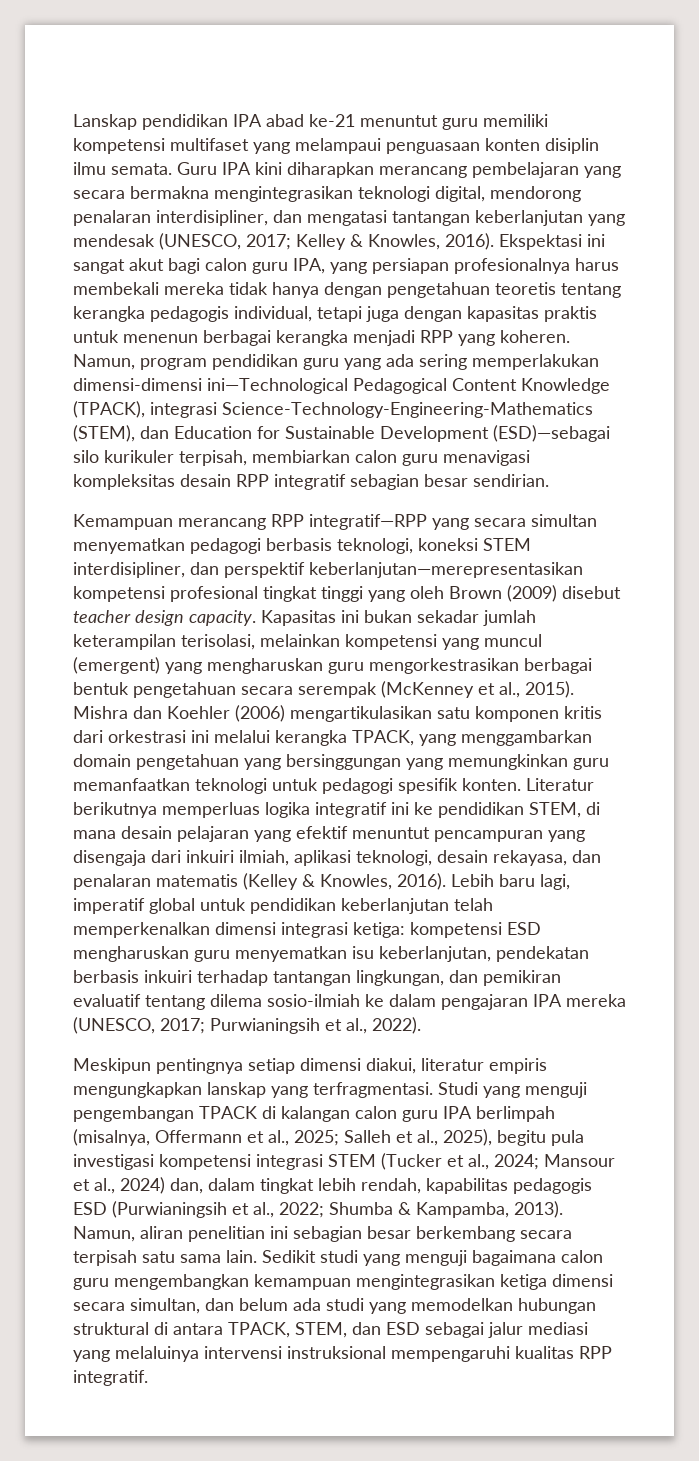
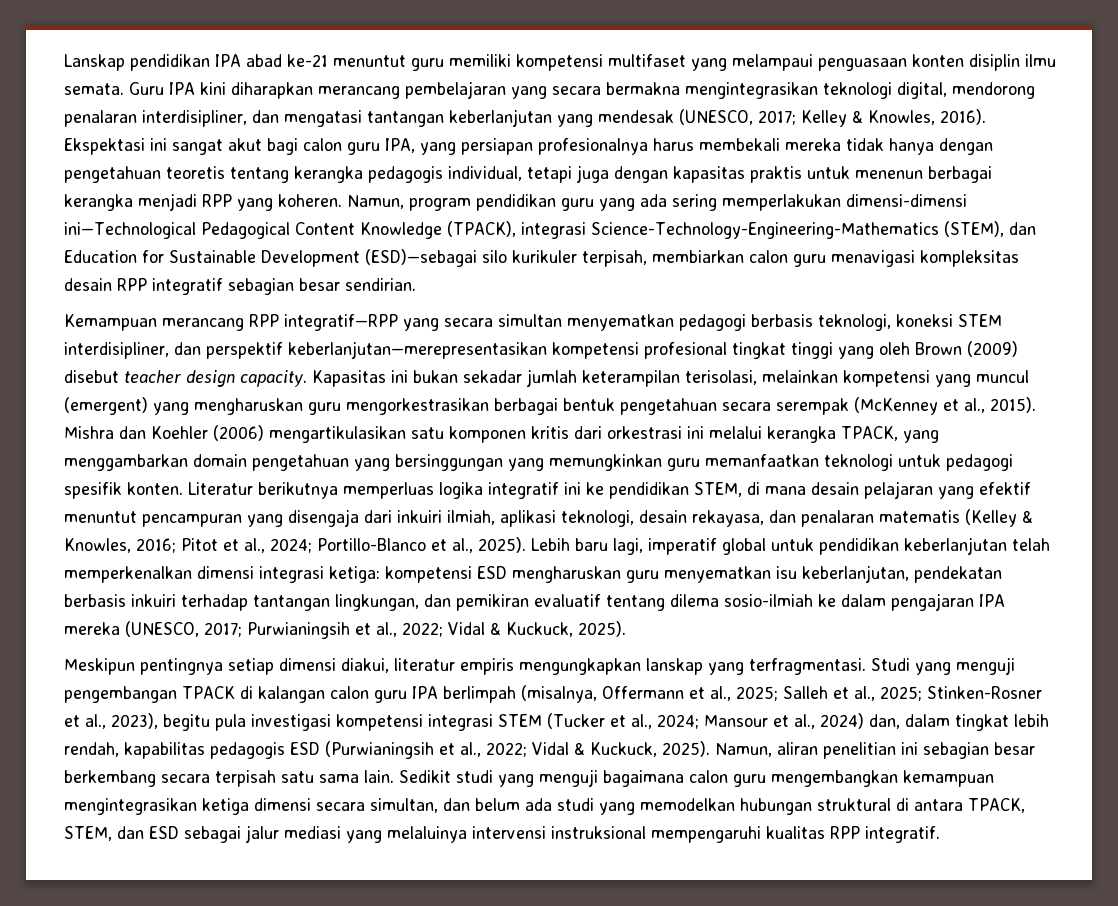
- Literatur berikutnya memperluas logika integratif ini ke pendidikan STEM, di mana desain pelajaran yang efektif menuntut pencampuran yang disengaja dari inkuiri ilmiah, aplikasi teknologi, desain rekayasa, dan penalaran matematis (Kelley & Knowles, 2016).
+ Literatur berikutnya memperluas logika integratif ini ke pendidikan STEM, di mana desain pelajaran yang efektif menuntut pencampuran yang disengaja dari inkuiri ilmiah, aplikasi teknologi, desain rekayasa, dan penalaran matematis (Kelley & Knowles, 2016; Pitot et al., 2024; Portillo-Blanco et al., 2025).
- Lebih baru lagi, imperatif global untuk pendidikan keberlanjutan telah memperkenalkan dimensi integrasi ketiga: kompetensi ESD mengharuskan guru menyematkan isu keberlanjutan, pendekatan berbasis inkuiri terhadap tantangan lingkungan, dan pemikiran evaluatif tentang dilema sosio-ilmiah ke dalam pengajaran IPA mereka (UNESCO, 2017; Purwianingsih et al., 2022).
+ Lebih baru lagi, imperatif global untuk pendidikan keberlanjutan telah memperkenalkan dimensi integrasi ketiga: kompetensi ESD mengharuskan guru menyematkan isu keberlanjutan, pendekatan berbasis inkuiri terhadap tantangan lingkungan, dan pemikiran evaluatif tentang dilema sosio-ilmiah ke dalam pengajaran IPA mereka (UNESCO, 2017; Purwianingsih et al., 2022; Vidal & Kuckuck, 2025).
- Studi yang menguji pengembangan TPACK di kalangan calon guru IPA berlimpah (misalnya, Offermann et al., 2025; Salleh et al., 2025), begitu pula investigasi kompetensi integrasi STEM (Tucker et al., 2024; Mansour et al., 2024) dan, dalam tingkat lebih rendah, kapabilitas pedagogis ESD (Purwianingsih et al., 2022; Shumba & Kampamba, 2013).
+ Studi yang menguji pengembangan TPACK di kalangan calon guru IPA berlimpah (misalnya, Offermann et al., 2025; Salleh et al., 2025; Stinken-Rosner et al., 2023), begitu pula investigasi kompetensi integrasi STEM (Tucker et al., 2024; Mansour et al., 2024) dan, dalam tingkat lebih rendah, kapabilitas pedagogis ESD (Purwianingsih et al., 2022; Vidal & Kuckuck, 2025).

